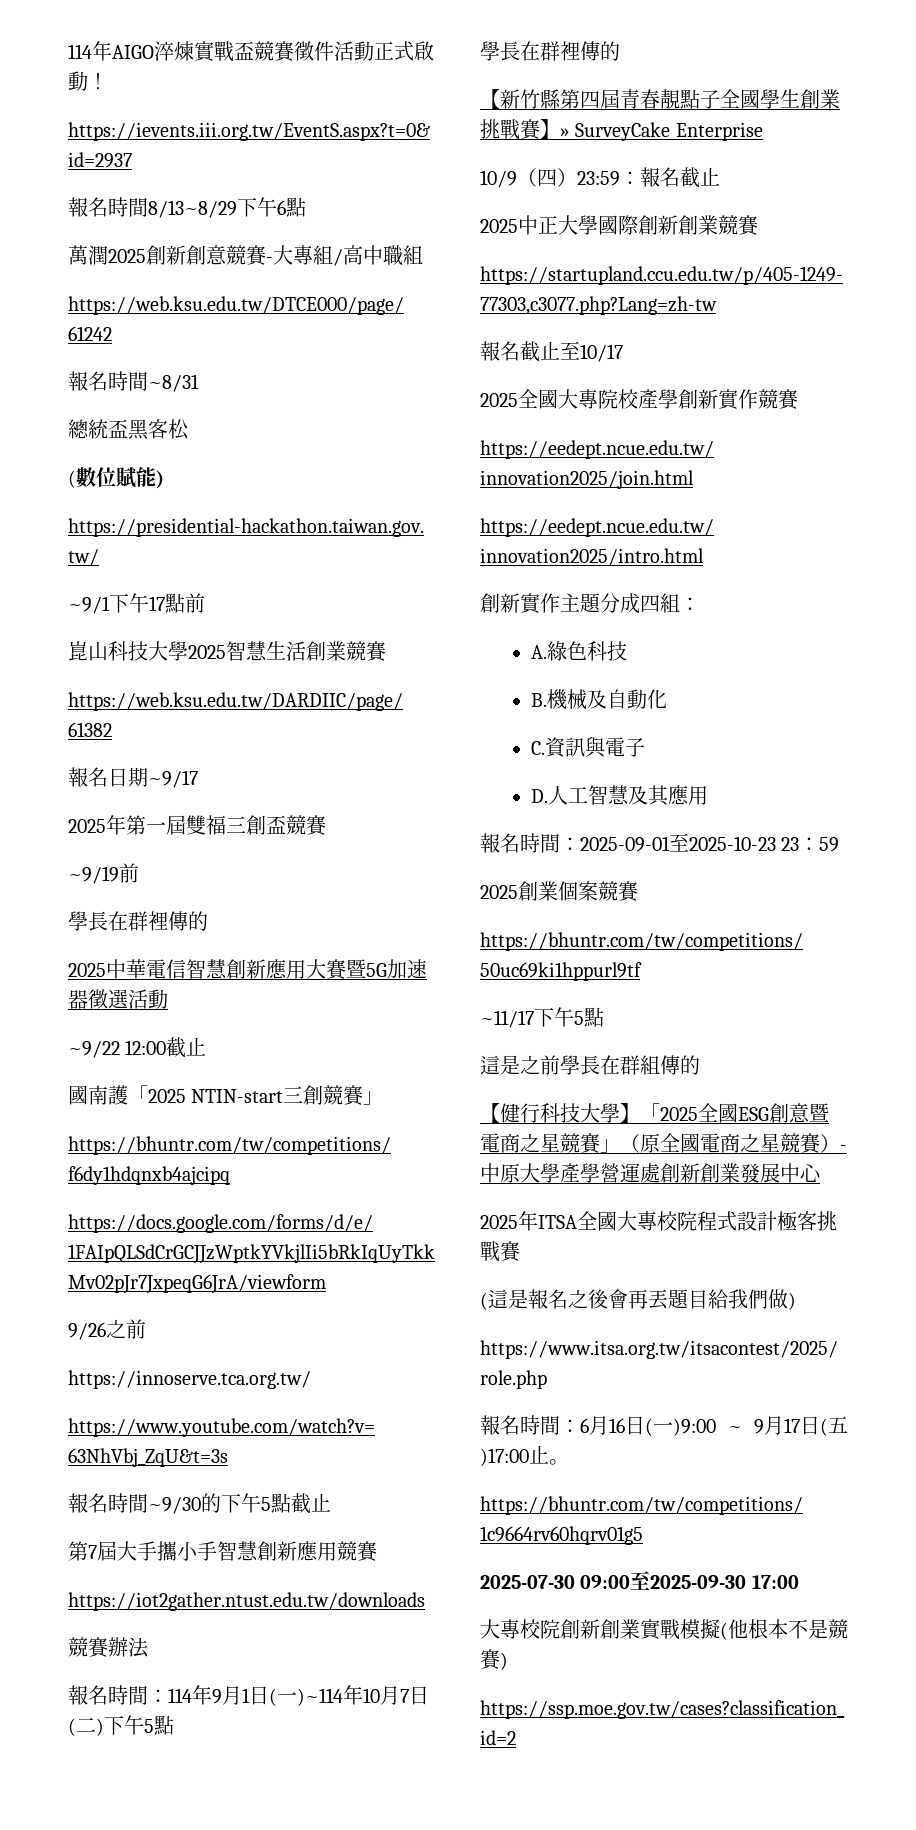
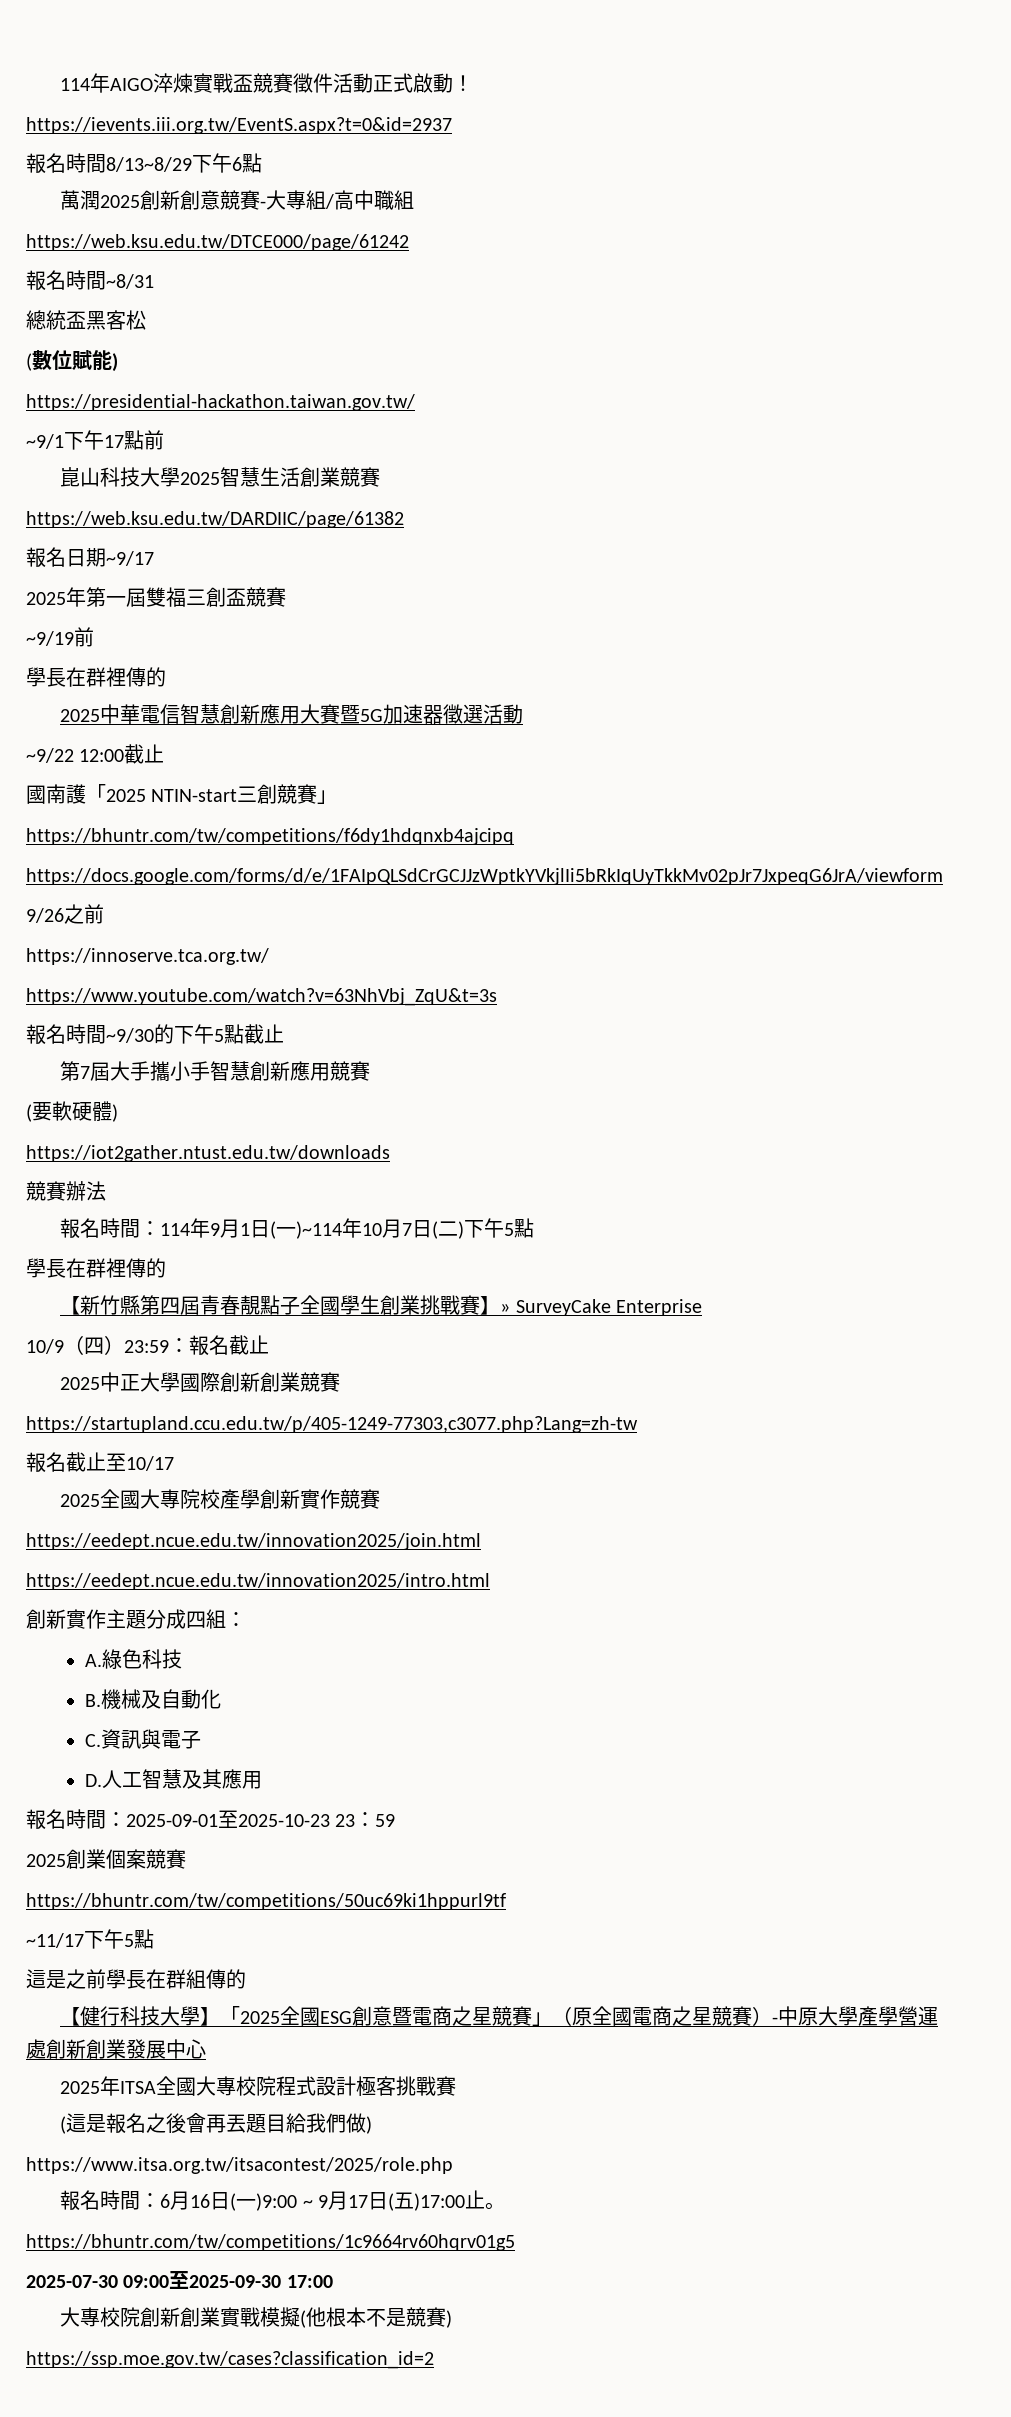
+ (要軟硬體)

